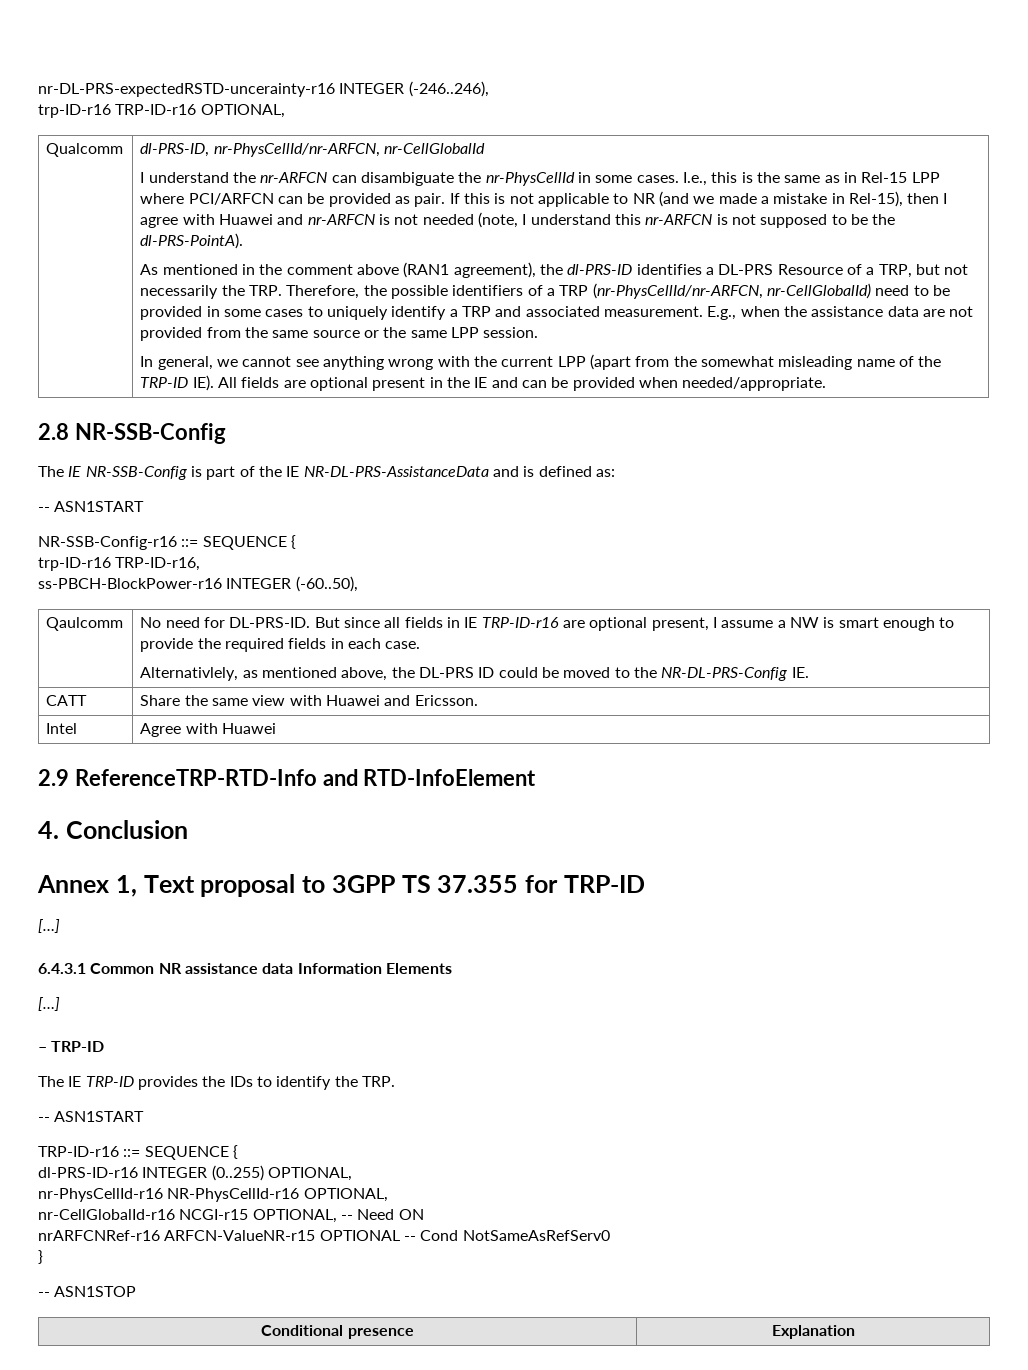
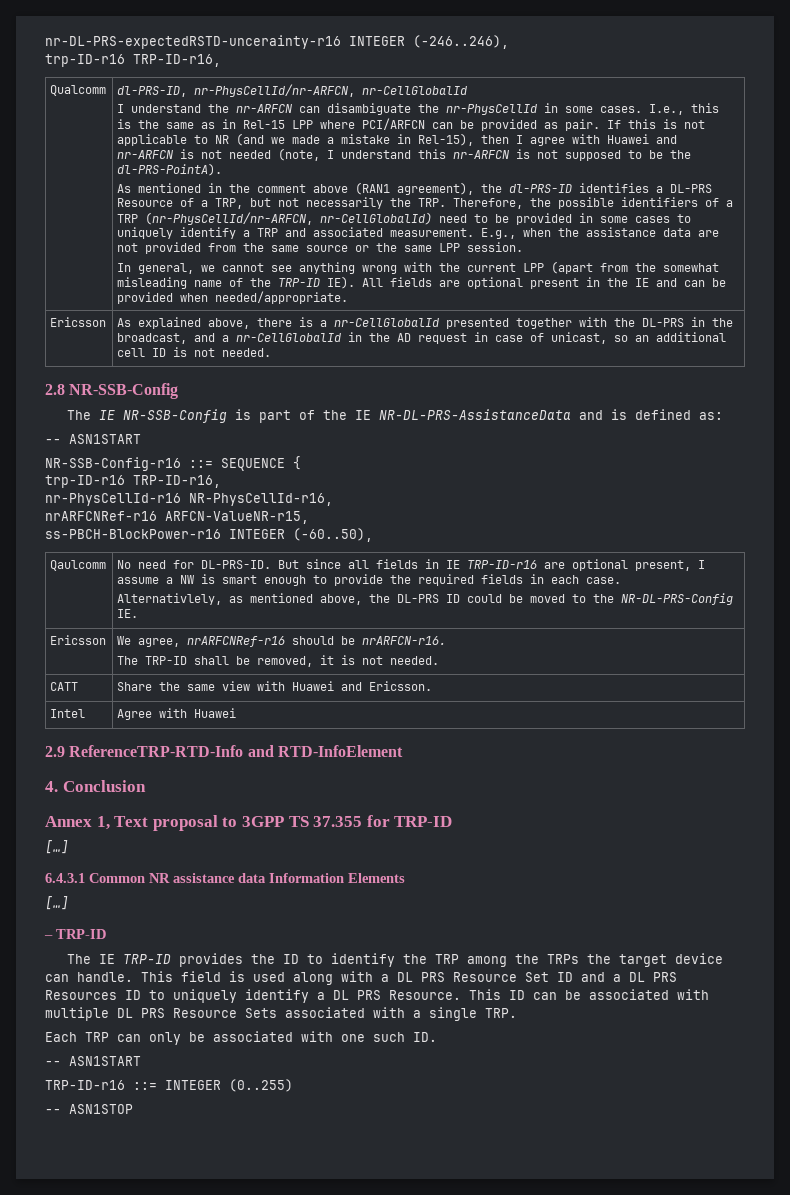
  nr-DL-PRS-expectedRSTD-uncerainty-r16 INTEGER (-246..246),
- trp-ID-r16 TRP-ID-r16 OPTIONAL,
+ trp-ID-r16 TRP-ID-r16,
+ Ericsson | As explained above, there is a nr-CellGlobalId presented together with the DL-PRS in the broadcast, and a nr-CellGlobalId in the AD request in case of unicast, so an additional cell ID is not needed.
+ nr-PhysCellId-r16 NR-PhysCellId-r16,
+ nrARFCNRef-r16 ARFCN-ValueNR-r15,
+ Ericsson | We agree, nrARFCNRef-r16 should be nrARFCN-r16.
+ The TRP-ID shall be removed, it is not needed.
- The IE TRP-ID provides the IDs to identify the TRP.
+ The IE TRP-ID provides the ID to identify the TRP among the TRPs the target device can handle. This field is used along with a DL PRS Resource Set ID and a DL PRS Resources ID to uniquely identify a DL PRS Resource. This ID can be associated with multiple DL PRS Resource Sets associated with a single TRP.
+ Each TRP can only be associated with one such ID.
- TRP-ID-r16 ::= SEQUENCE {
- dl-PRS-ID-r16 INTEGER (0..255) OPTIONAL,
- nr-PhysCellId-r16 NR-PhysCellId-r16 OPTIONAL,
- nr-CellGlobalId-r16 NCGI-r15 OPTIONAL, -- Need ON
- nrARFCNRef-r16 ARFCN-ValueNR-r15 OPTIONAL -- Cond NotSameAsRefServ0
- }
+ TRP-ID-r16 ::= INTEGER (0..255)
- Conditional presence | Explanation

